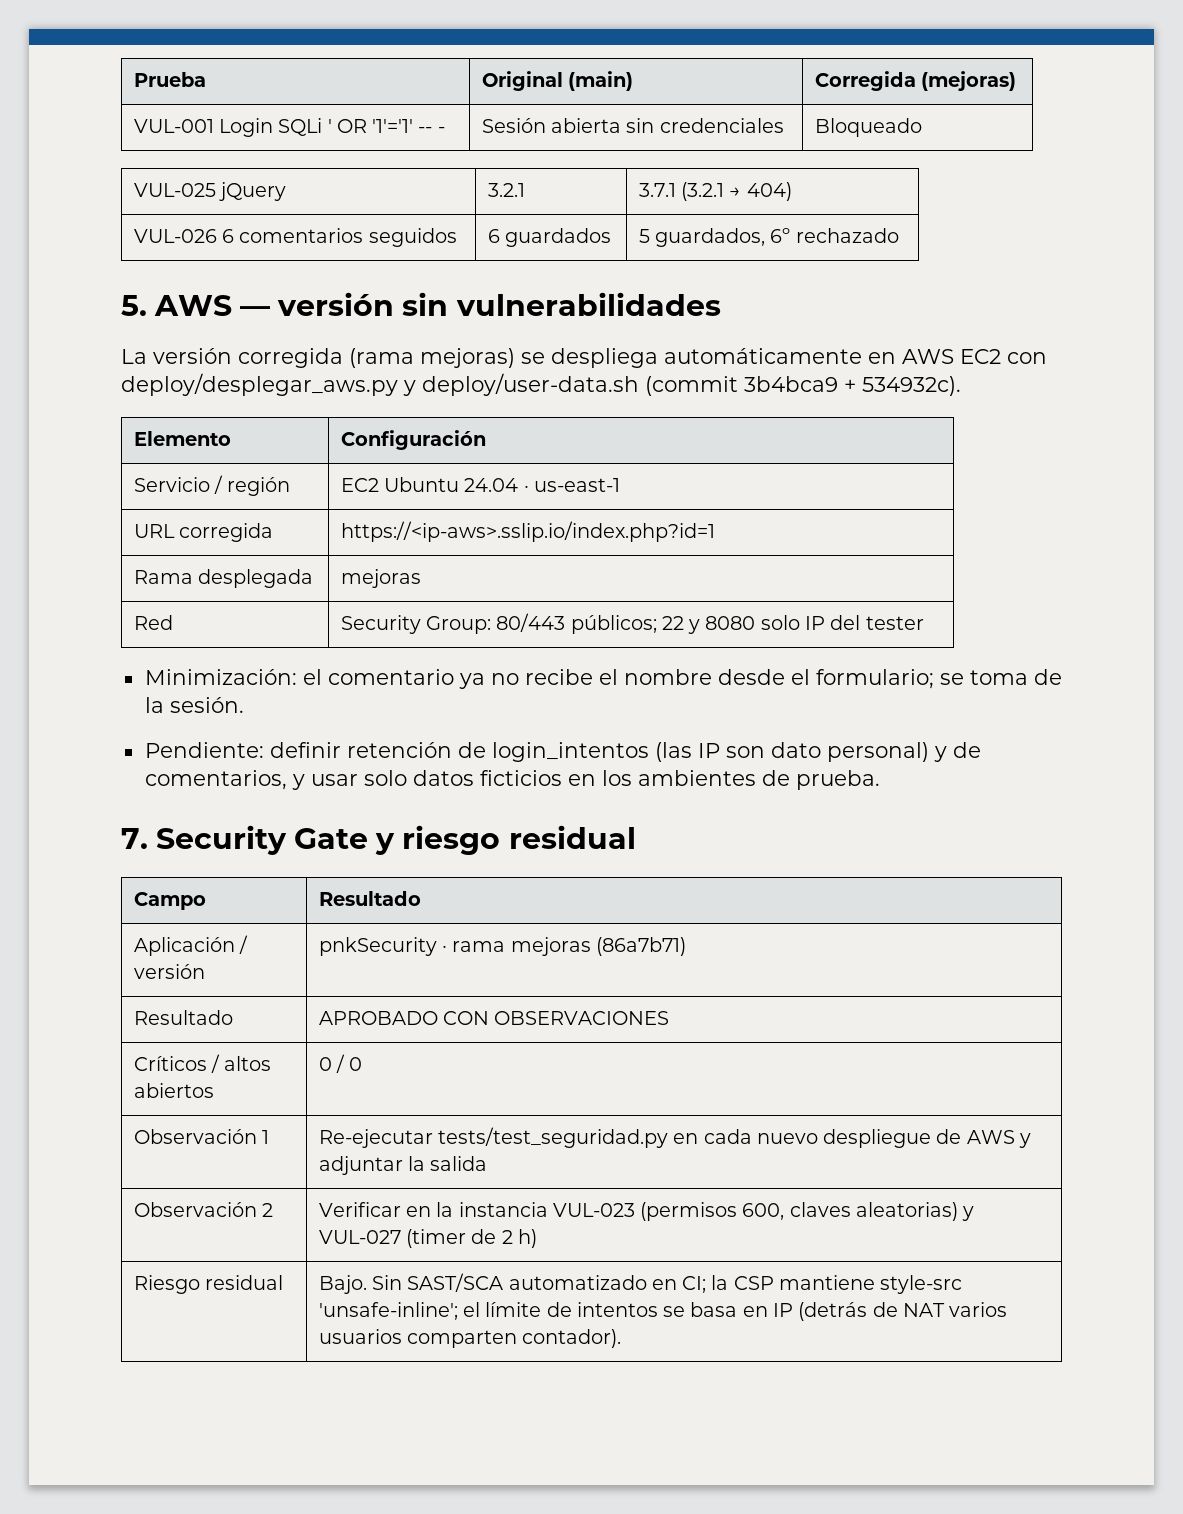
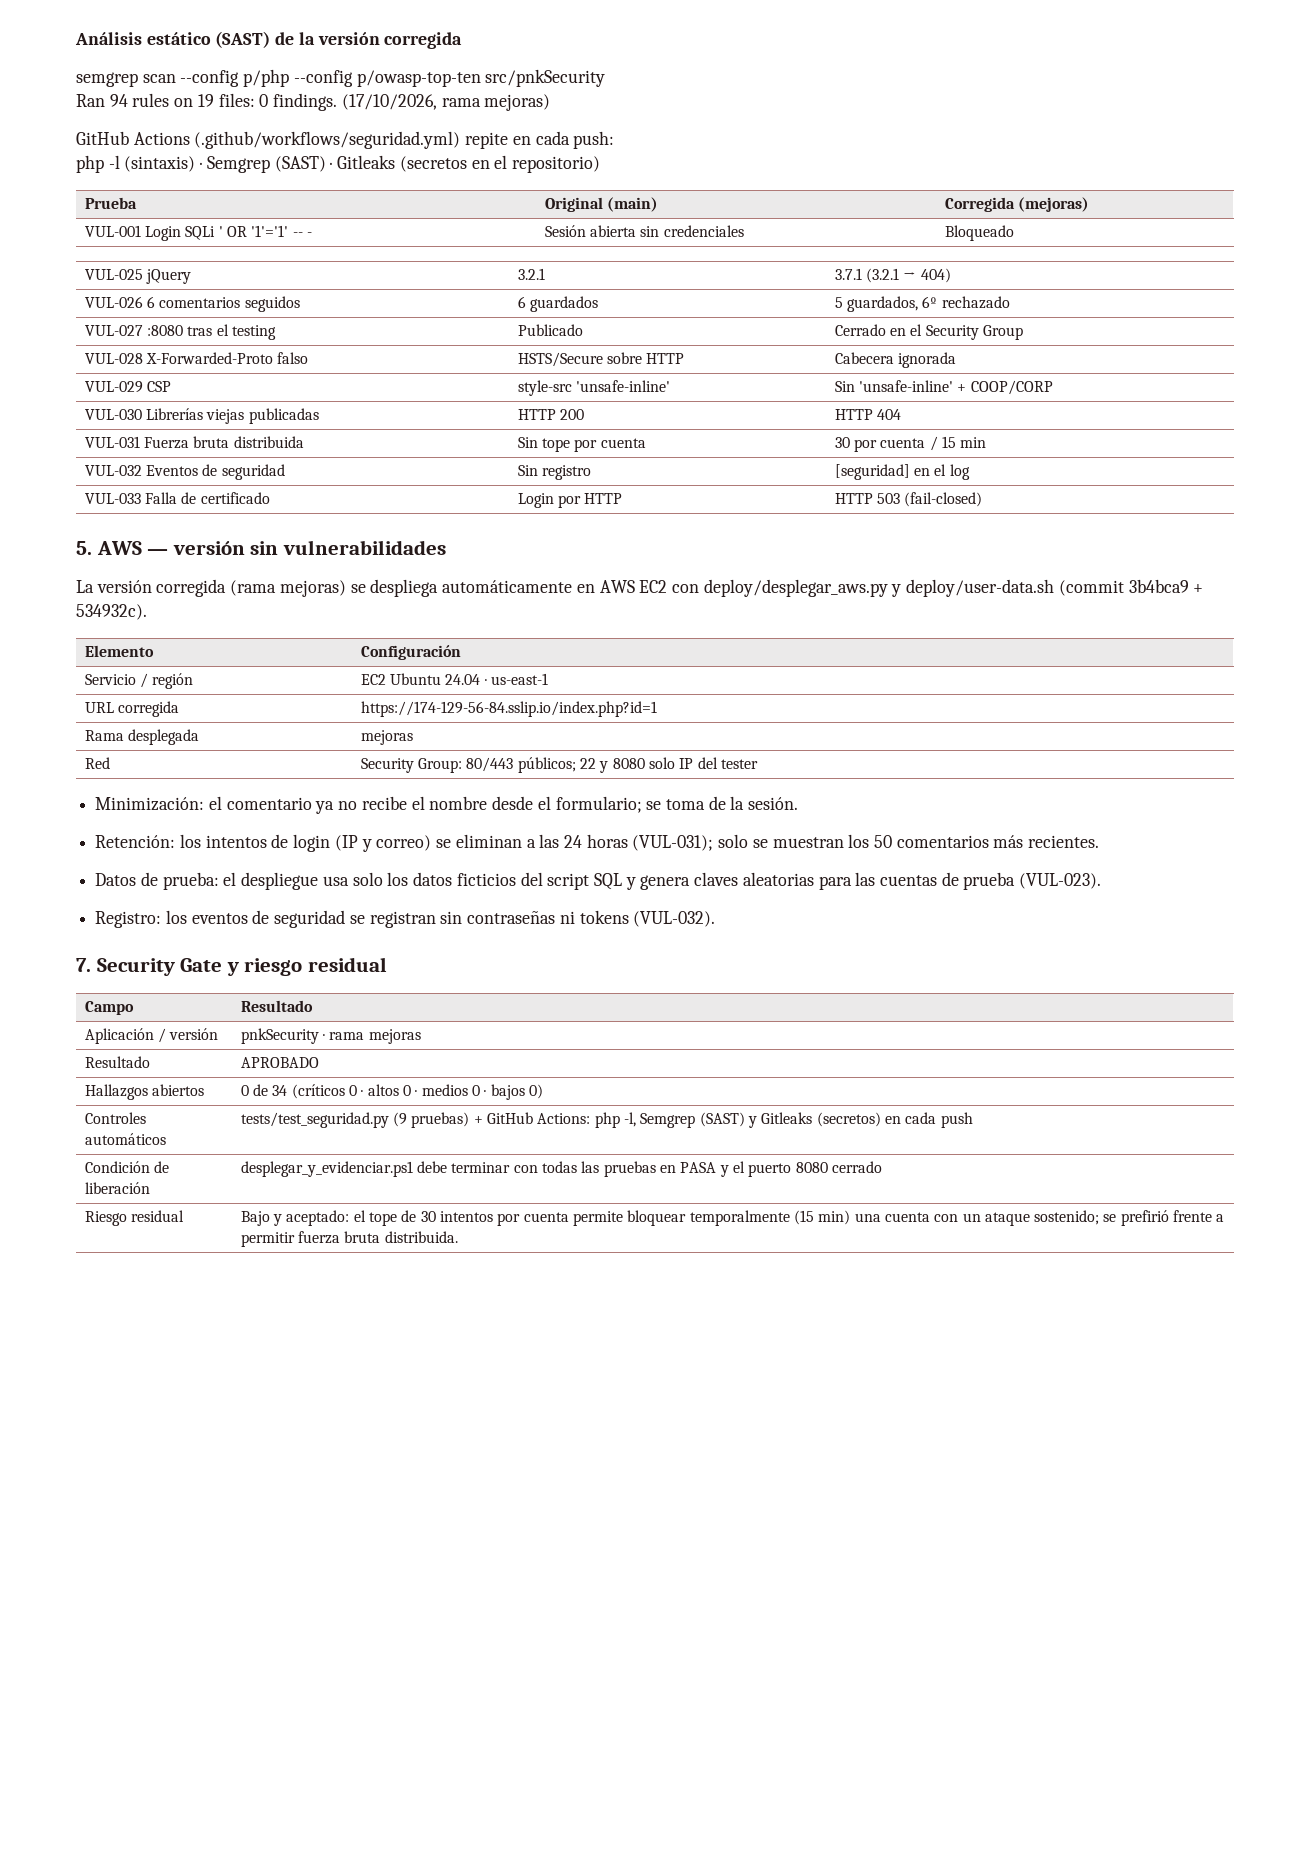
+ Análisis estático (SAST) de la versión corregida
+ semgrep scan --config p/php --config p/owasp-top-ten src/pnkSecurity
+ Ran 94 rules on 19 files: 0 findings. (17/10/2026, rama mejoras)
+ GitHub Actions (.github/workflows/seguridad.yml) repite en cada push:
+ php -l (sintaxis) · Semgrep (SAST) · Gitleaks (secretos en el repositorio)
+ VUL-027 :8080 tras el testing | Publicado | Cerrado en el Security Group
+ VUL-028 X-Forwarded-Proto falso | HSTS/Secure sobre HTTP | Cabecera ignorada
+ VUL-029 CSP | style-src 'unsafe-inline' | Sin 'unsafe-inline' + COOP/CORP
+ VUL-030 Librerías viejas publicadas | HTTP 200 | HTTP 404
+ VUL-031 Fuerza bruta distribuida | Sin tope por cuenta | 30 por cuenta / 15 min
+ VUL-032 Eventos de seguridad | Sin registro | [seguridad] en el log
+ VUL-033 Falla de certificado | Login por HTTP | HTTP 503 (fail-closed)
- URL corregida | https://<ip-aws>.sslip.io/index.php?id=1
+ URL corregida | https://174-129-56-84.sslip.io/index.php?id=1
- Pendiente: definir retención de login_intentos (las IP son dato personal) y de comentarios, y usar solo datos ficticios en los ambientes de prueba.
+ Retención: los intentos de login (IP y correo) se eliminan a las 24 horas (VUL-031); solo se muestran los 50 comentarios más recientes.
+ Datos de prueba: el despliegue usa solo los datos ficticios del script SQL y genera claves aleatorias para las cuentas de prueba (VUL-023).
+ Registro: los eventos de seguridad se registran sin contraseñas ni tokens (VUL-032).
- Aplicación / versión | pnkSecurity · rama mejoras (86a7b71)
+ Aplicación / versión | pnkSecurity · rama mejoras
- Resultado | APROBADO CON OBSERVACIONES
- Críticos / altos abiertos | 0 / 0
- Observación 1 | Re-ejecutar tests/test_seguridad.py en cada nuevo despliegue de AWS y adjuntar la salida
- Observación 2 | Verificar en la instancia VUL-023 (permisos 600, claves aleatorias) y VUL-027 (timer de 2 h)
- Riesgo residual | Bajo. Sin SAST/SCA automatizado en CI; la CSP mantiene style-src 'unsafe-inline'; el límite de intentos se basa en IP (detrás de NAT varios usuarios comparten contador).
+ Resultado | APROBADO
+ Hallazgos abiertos | 0 de 34 (críticos 0 · altos 0 · medios 0 · bajos 0)
+ Controles automáticos | tests/test_seguridad.py (9 pruebas) + GitHub Actions: php -l, Semgrep (SAST) y Gitleaks (secretos) en cada push
+ Condición de liberación | desplegar_y_evidenciar.ps1 debe terminar con todas las pruebas en PASA y el puerto 8080 cerrado
+ Riesgo residual | Bajo y aceptado: el tope de 30 intentos por cuenta permite bloquear temporalmente (15 min) una cuenta con un ataque sostenido; se prefirió frente a permitir fuerza bruta distribuida.

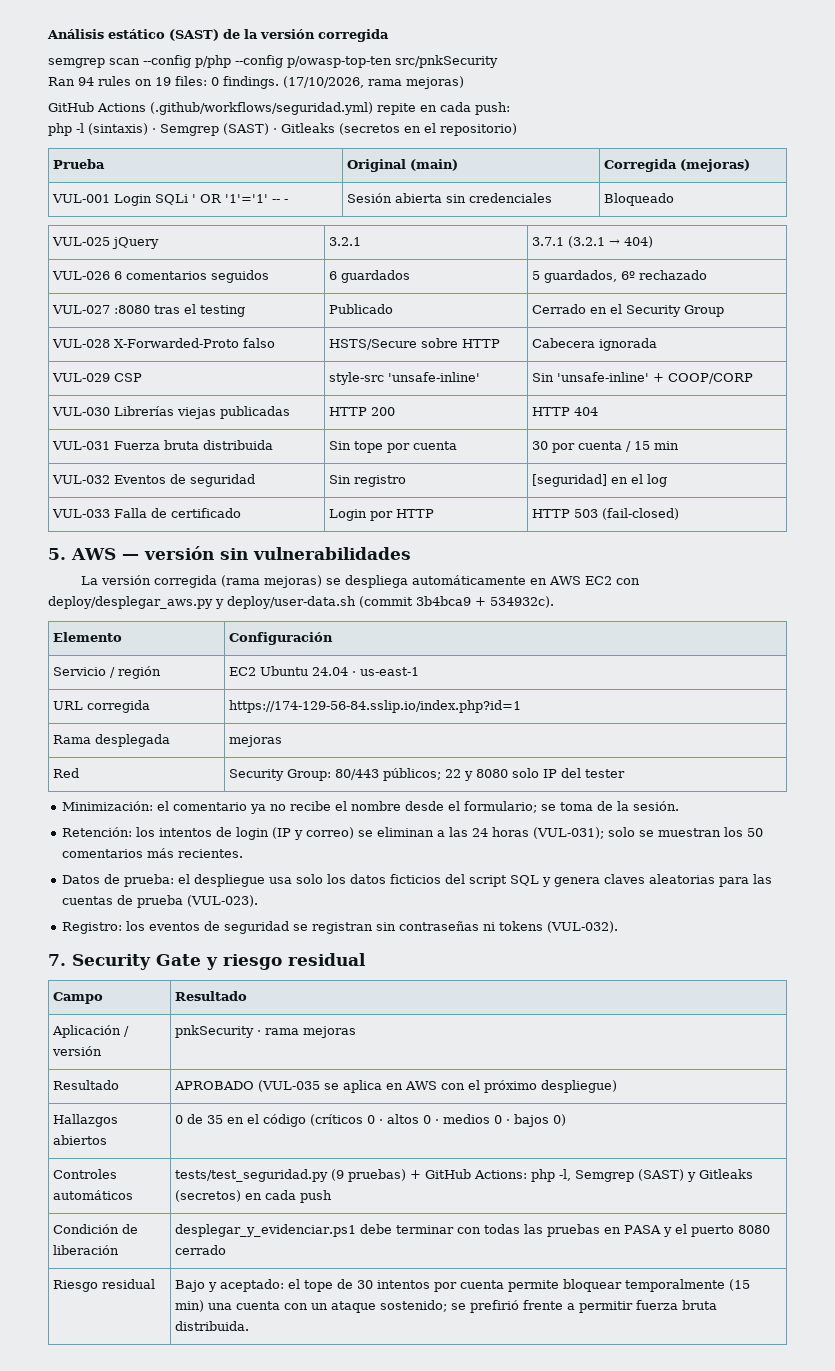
- Resultado | APROBADO
+ Resultado | APROBADO (VUL-035 se aplica en AWS con el próximo despliegue)
- Hallazgos abiertos | 0 de 34 (críticos 0 · altos 0 · medios 0 · bajos 0)
+ Hallazgos abiertos | 0 de 35 en el código (críticos 0 · altos 0 · medios 0 · bajos 0)

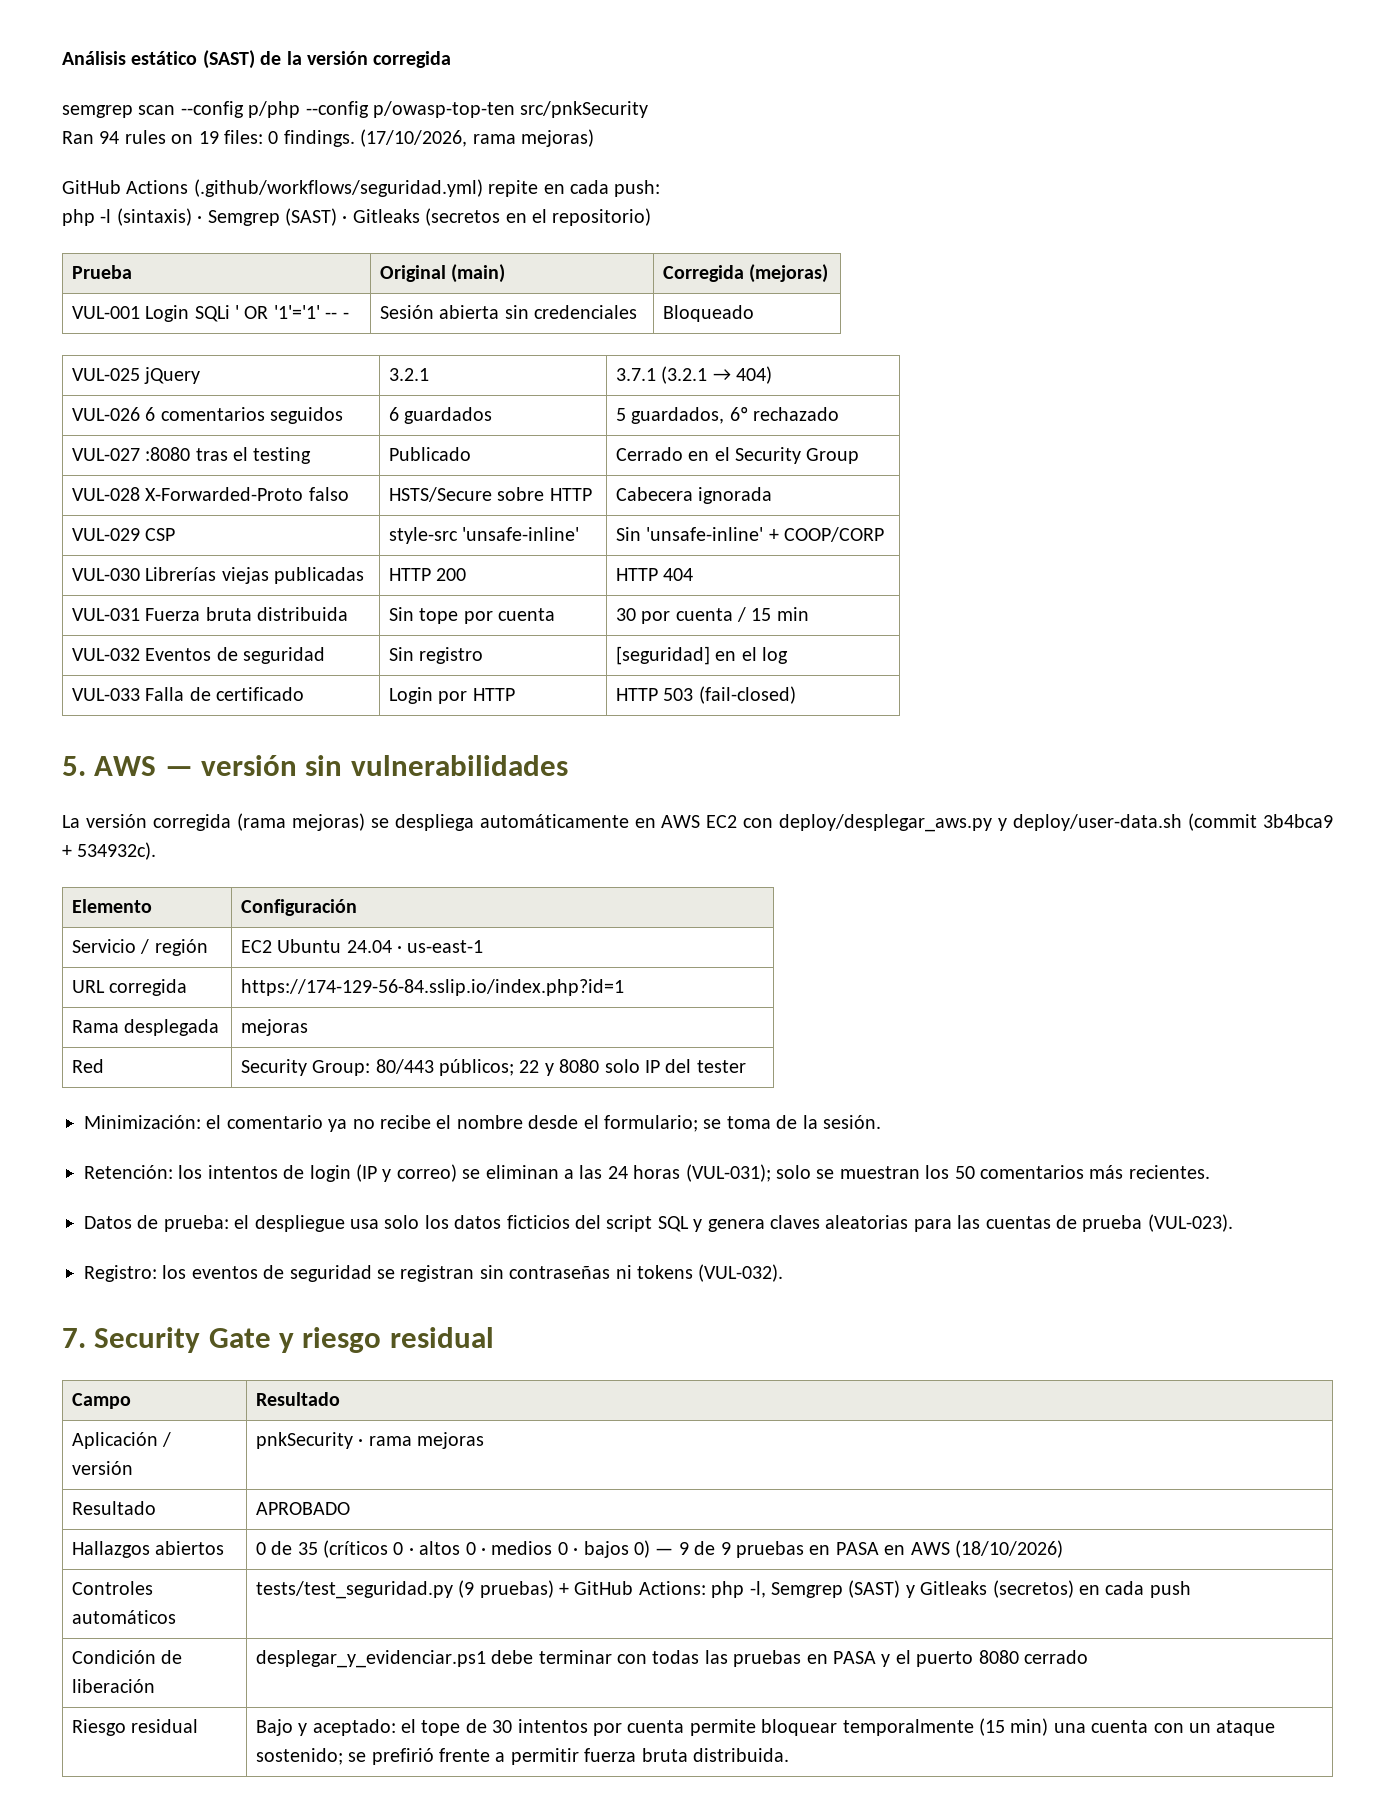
- Resultado | APROBADO (VUL-035 se aplica en AWS con el próximo despliegue)
+ Resultado | APROBADO
- Hallazgos abiertos | 0 de 35 en el código (críticos 0 · altos 0 · medios 0 · bajos 0)
+ Hallazgos abiertos | 0 de 35 (críticos 0 · altos 0 · medios 0 · bajos 0) — 9 de 9 pruebas en PASA en AWS (18/10/2026)

